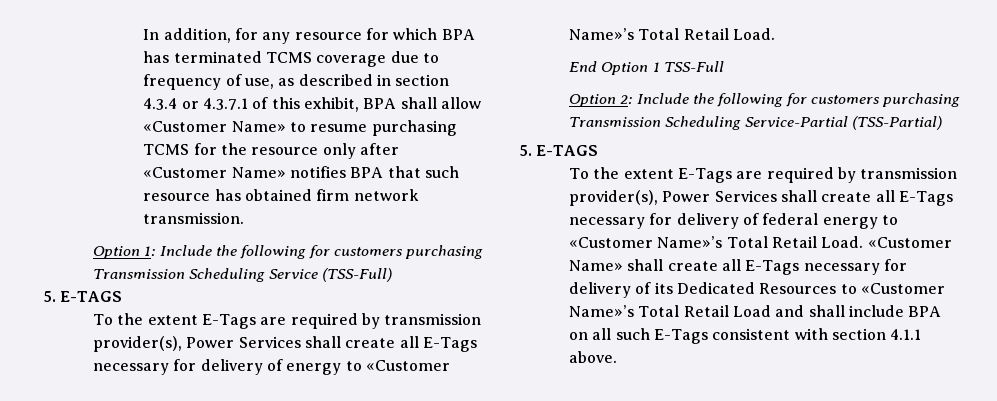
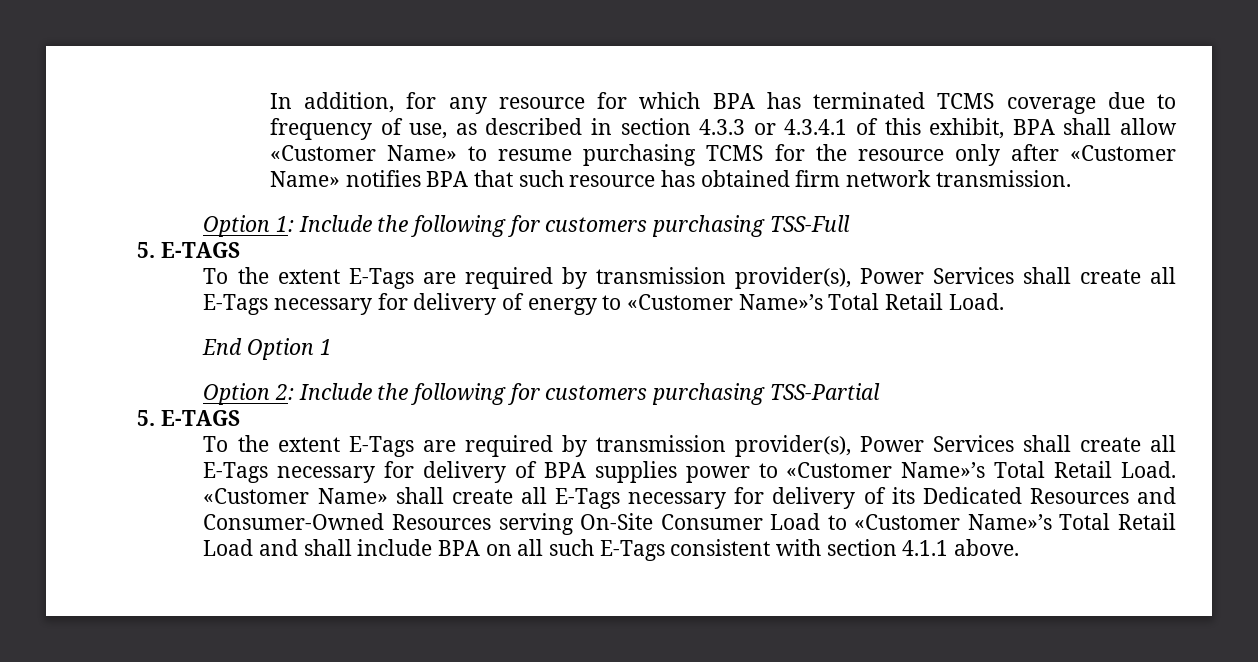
- In addition, for any resource for which BPA has terminated TCMS coverage due to frequency of use, as described in section 4.3.4 or 4.3.7.1 of this exhibit, BPA shall allow «Customer Name» to resume purchasing TCMS for the resource only after «Customer Name» notifies BPA that such resource has obtained firm network transmission.
+ In addition, for any resource for which BPA has terminated TCMS coverage due to frequency of use, as described in section 4.3.3 or 4.3.4.1 of this exhibit, BPA shall allow «Customer Name» to resume purchasing TCMS for the resource only after «Customer Name» notifies BPA that such resource has obtained firm network transmission.
- Option 1: Include the following for customers purchasing Transmission Scheduling Service (TSS-Full)
+ Option 1: Include the following for customers purchasing TSS-Full
- End Option 1 TSS-Full
+ End Option 1
- Option 2: Include the following for customers purchasing Transmission Scheduling Service-Partial (TSS-Partial)
+ Option 2: Include the following for customers purchasing TSS-Partial
- To the extent E-Tags are required by transmission provider(s), Power Services shall create all E-Tags necessary for delivery of federal energy to «Customer Name»’s Total Retail Load.
+ To the extent E-Tags are required by transmission provider(s), Power Services shall create all E-Tags necessary for delivery of BPA supplies power to «Customer Name»’s Total Retail Load.
- «Customer Name» shall create all E-Tags necessary for delivery of its Dedicated Resources to «Customer Name»’s Total Retail Load and shall include BPA on all such E-Tags consistent with section 4.1.1 above.
+ «Customer Name» shall create all E-Tags necessary for delivery of its Dedicated Resources and Consumer-Owned Resources serving On-Site Consumer Load to «Customer Name»’s Total Retail Load and shall include BPA on all such E-Tags consistent with section 4.1.1 above.

